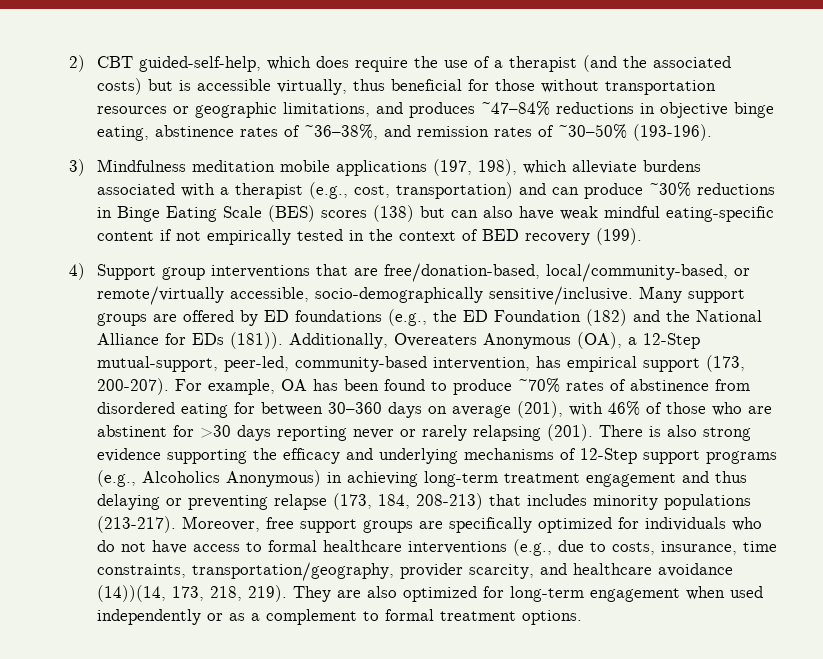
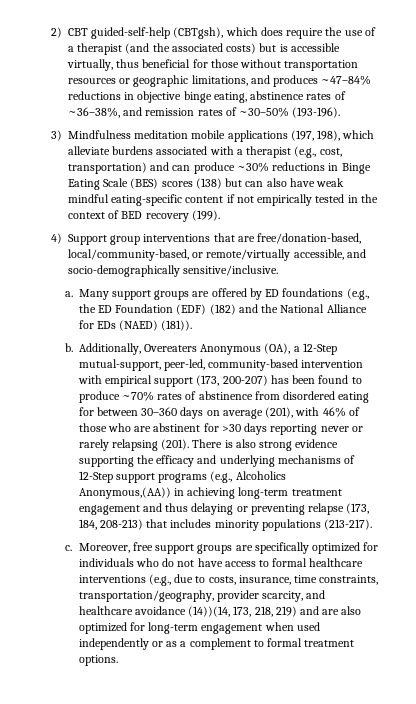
- 2) CBT guided-self-help, which does require the use of a therapist (and the associated costs) but is accessible virtually, thus beneficial for those without transportation resources or geographic limitations, and produces ~47–84% reductions in objective binge eating, abstinence rates of ~36–38%, and remission rates of ~30–50% (193-196).
+ 2) CBT guided-self-help (CBTgsh), which does require the use of a therapist (and the associated costs) but is accessible virtually, thus beneficial for those without transportation resources or geographic limitations, and produces ~47–84% reductions in objective binge eating, abstinence rates of ~36–38%, and remission rates of ~30–50% (193-196).
- 4) Support group interventions that are free/donation-based, local/community-based, or remote/virtually accessible, socio-demographically sensitive/inclusive.
+ 4) Support group interventions that are free/donation-based, local/community-based, or remote/virtually accessible, and socio-demographically sensitive/inclusive.
+ a.
- Many support groups are offered by ED foundations (e.g., the ED Foundation (182) and the National Alliance for EDs (181)).
+ Many support groups are offered by ED foundations (e.g., the ED Foundation (EDF) (182) and the National Alliance for EDs (NAED) (181)).
+ b.
- Additionally, Overeaters Anonymous (OA), a 12-Step mutual-support, peer-led, community-based intervention, has empirical support (173, 200-207). For example, OA has been found to produce ~70% rates of abstinence from disordered eating for between 30–360 days on average (201), with 46% of those who are abstinent for >30 days reporting never or rarely relapsing (201).
+ Additionally, Overeaters Anonymous (OA), a 12-Step mutual-support, peer-led, community-based intervention with empirical support (173, 200-207) has been found to produce ~70% rates of abstinence from disordered eating for between 30–360 days on average (201), with 46% of those who are abstinent for >30 days reporting never or rarely relapsing (201).
- There is also strong evidence supporting the efficacy and underlying mechanisms of 12-Step support programs (e.g., Alcoholics Anonymous) in achieving long-term treatment engagement and thus delaying or preventing relapse (173, 184, 208-213) that includes minority populations (213-217).
+ There is also strong evidence supporting the efficacy and underlying mechanisms of 12-Step support programs (e.g., Alcoholics Anonymous,(AA)) in achieving long-term treatment engagement and thus delaying or preventing relapse (173, 184, 208-213) that includes minority populations (213-217).
+ c.
- Moreover, free support groups are specifically optimized for individuals who do not have access to formal healthcare interventions (e.g., due to costs, insurance, time constraints, transportation/geography, provider scarcity, and healthcare avoidance (14))(14, 173, 218, 219). They are also optimized for long-term engagement when used independently or as a complement to formal treatment options.
+ Moreover, free support groups are specifically optimized for individuals who do not have access to formal healthcare interventions (e.g., due to costs, insurance, time constraints, transportation/geography, provider scarcity, and healthcare avoidance (14))(14, 173, 218, 219) and are also optimized for long-term engagement when used independently or as a complement to formal treatment options.

